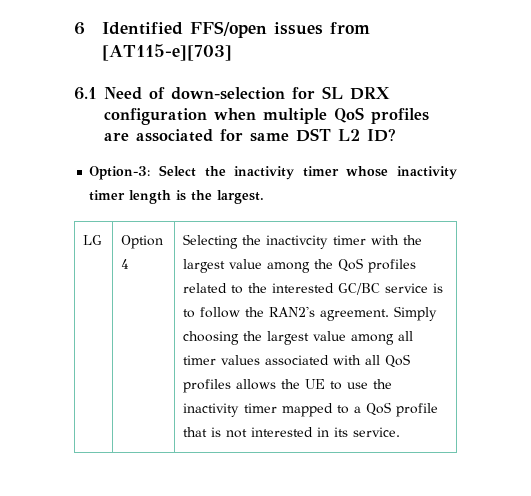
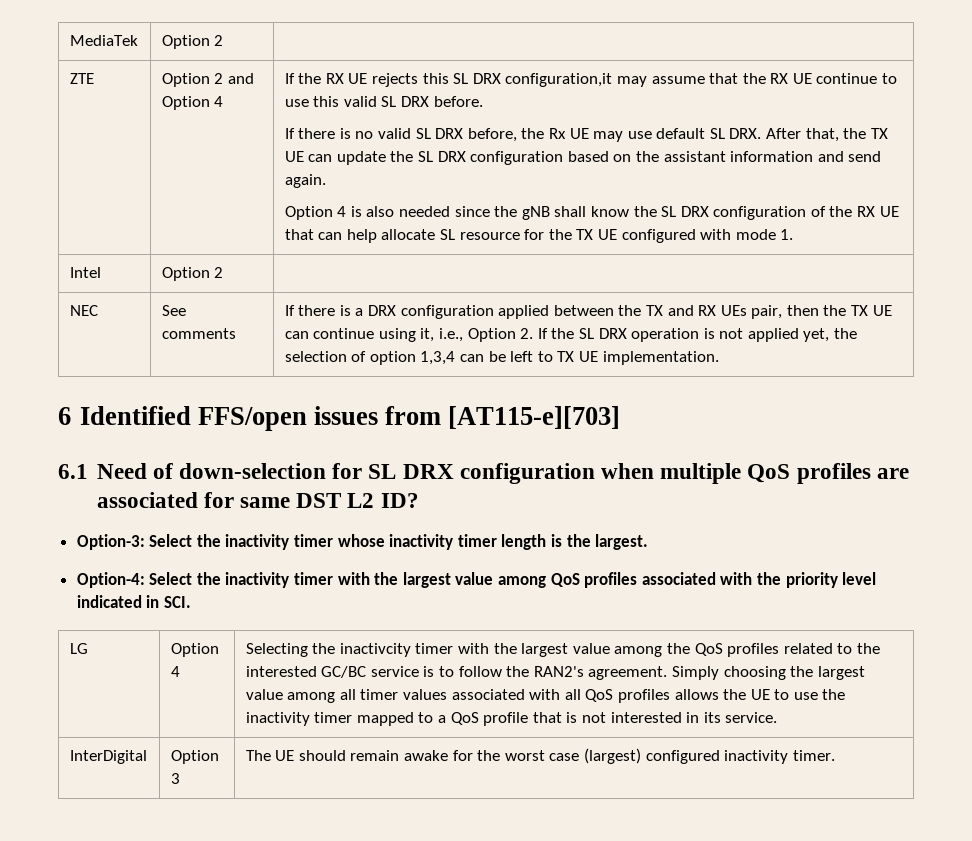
+ MediaTek | Option 2 |
+ ZTE | Option 2 and Option 4 | If the RX UE rejects this SL DRX configuration,it may assume that the RX UE continue to use this valid SL DRX before.
+ If there is no valid SL DRX before, the Rx UE may use default SL DRX. After that, the TX UE can update the SL DRX configuration based on the assistant information and send again.
+ Option 4 is also needed since the gNB shall know the SL DRX configuration of the RX UE that can help allocate SL resource for the TX UE configured with mode 1.
+ Intel | Option 2 |
+ NEC | See comments | If there is a DRX configuration applied between the TX and RX UEs pair, then the TX UE can continue using it, i.e., Option 2. If the SL DRX operation is not applied yet, the selection of option 1,3,4 can be left to TX UE implementation.
+ Option-4: Select the inactivity timer with the largest value among QoS profiles associated with the priority level indicated in SCI.
+ InterDigital | Option 3 | The UE should remain awake for the worst case (largest) configured inactivity timer.

